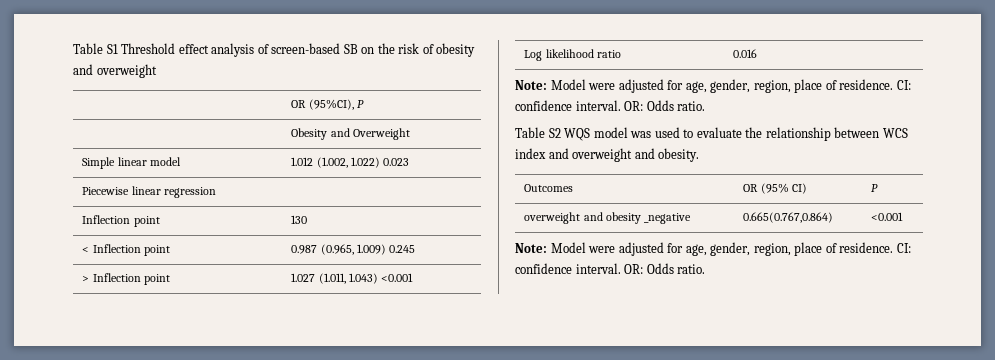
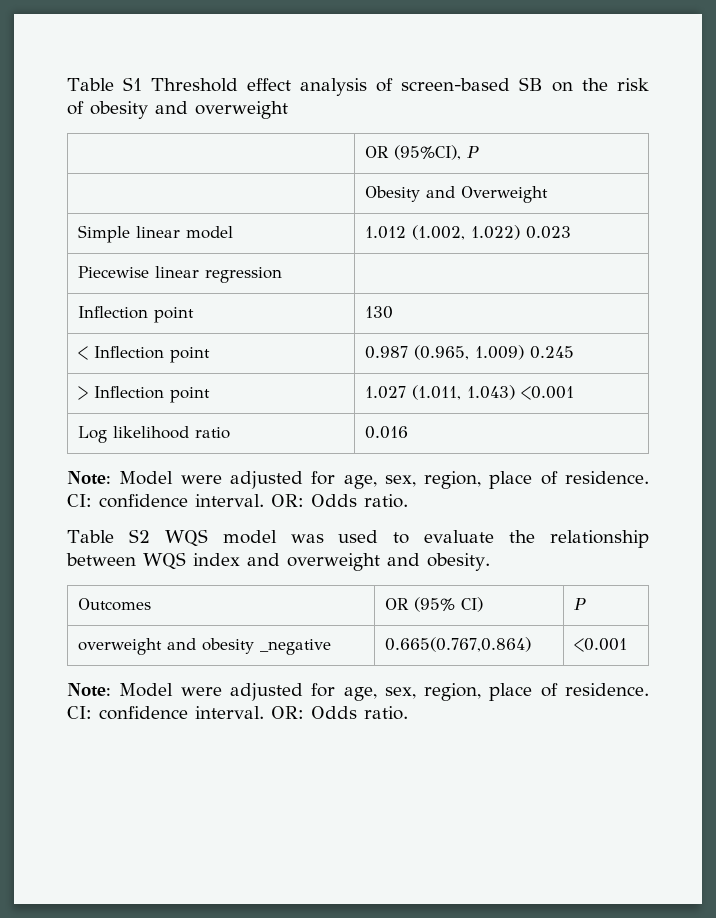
  Log likelihood ratio | 0.016
- Note: Model were adjusted for age, gender, region, place of residence.
+ Note: Model were adjusted for age, sex, region, place of residence.
- Table S2 WQS model was used to evaluate the relationship between WCS index and overweight and obesity.
+ Table S2 WQS model was used to evaluate the relationship between WQS index and overweight and obesity.
  overweight and obesity _negative | 0.665(0.767,0.864) | <0.001
- Note: Model were adjusted for age, gender, region, place of residence.
+ Note: Model were adjusted for age, sex, region, place of residence.

